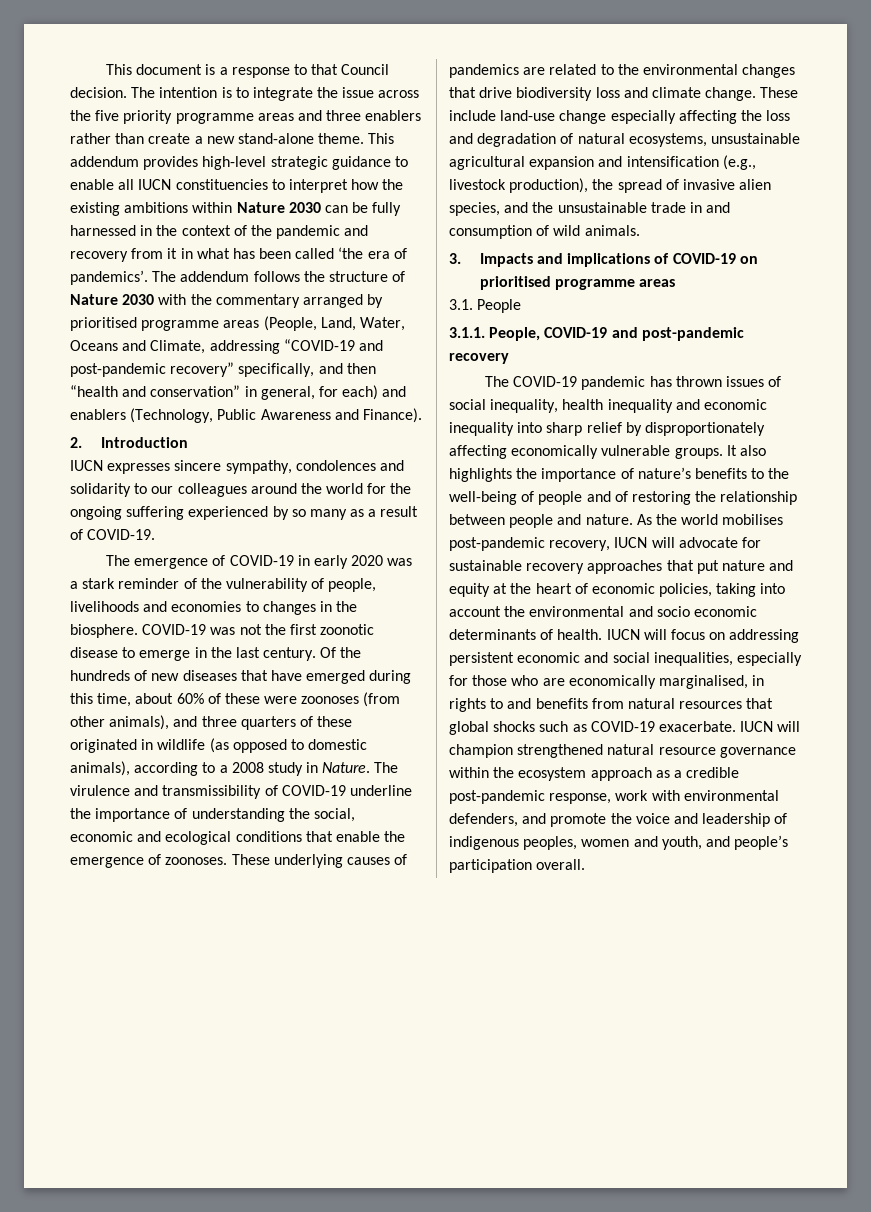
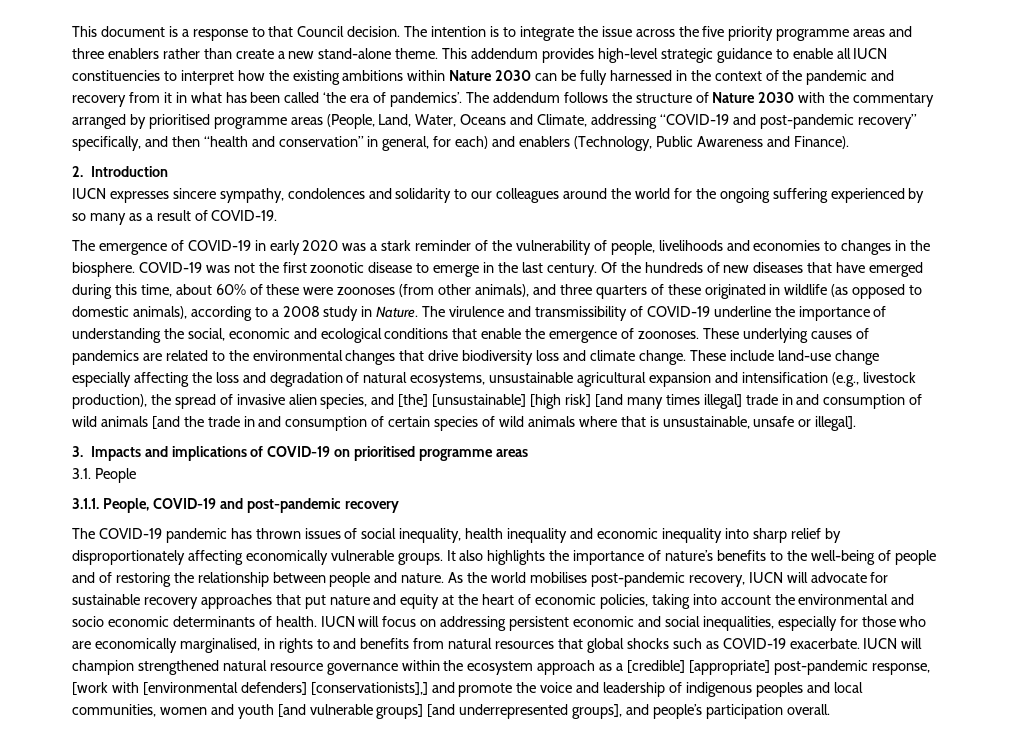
- These include land-use change especially affecting the loss and degradation of natural ecosystems, unsustainable agricultural expansion and intensification (e.g., livestock production), the spread of invasive alien species, and the unsustainable trade in and consumption of wild animals.
+ These include land-use change especially affecting the loss and degradation of natural ecosystems, unsustainable agricultural expansion and intensification (e.g., livestock production), the spread of invasive alien species, and [the] [unsustainable] [high risk] [and many times illegal] trade in and consumption of wild animals [and the trade in and consumption of certain species of wild animals where that is unsustainable, unsafe or illegal].
- IUCN will champion strengthened natural resource governance within the ecosystem approach as a credible post-pandemic response, work with environmental defenders, and promote the voice and leadership of indigenous peoples, women and youth, and people’s participation overall.
+ IUCN will champion strengthened natural resource governance within the ecosystem approach as a [credible] [appropriate] post-pandemic response, [work with [environmental defenders] [conservationists],] and promote the voice and leadership of indigenous peoples and local communities, women and youth [and vulnerable groups] [and underrepresented groups], and people’s participation overall.

